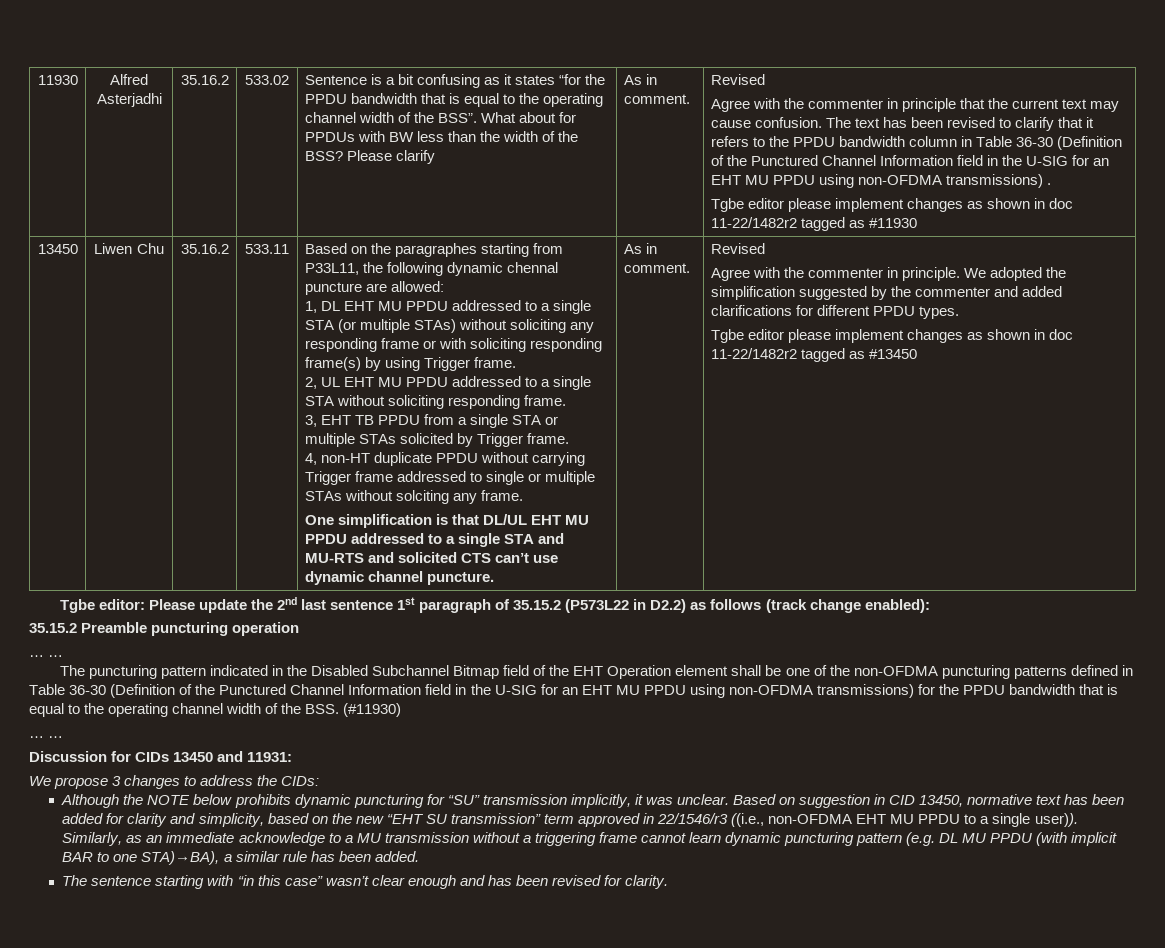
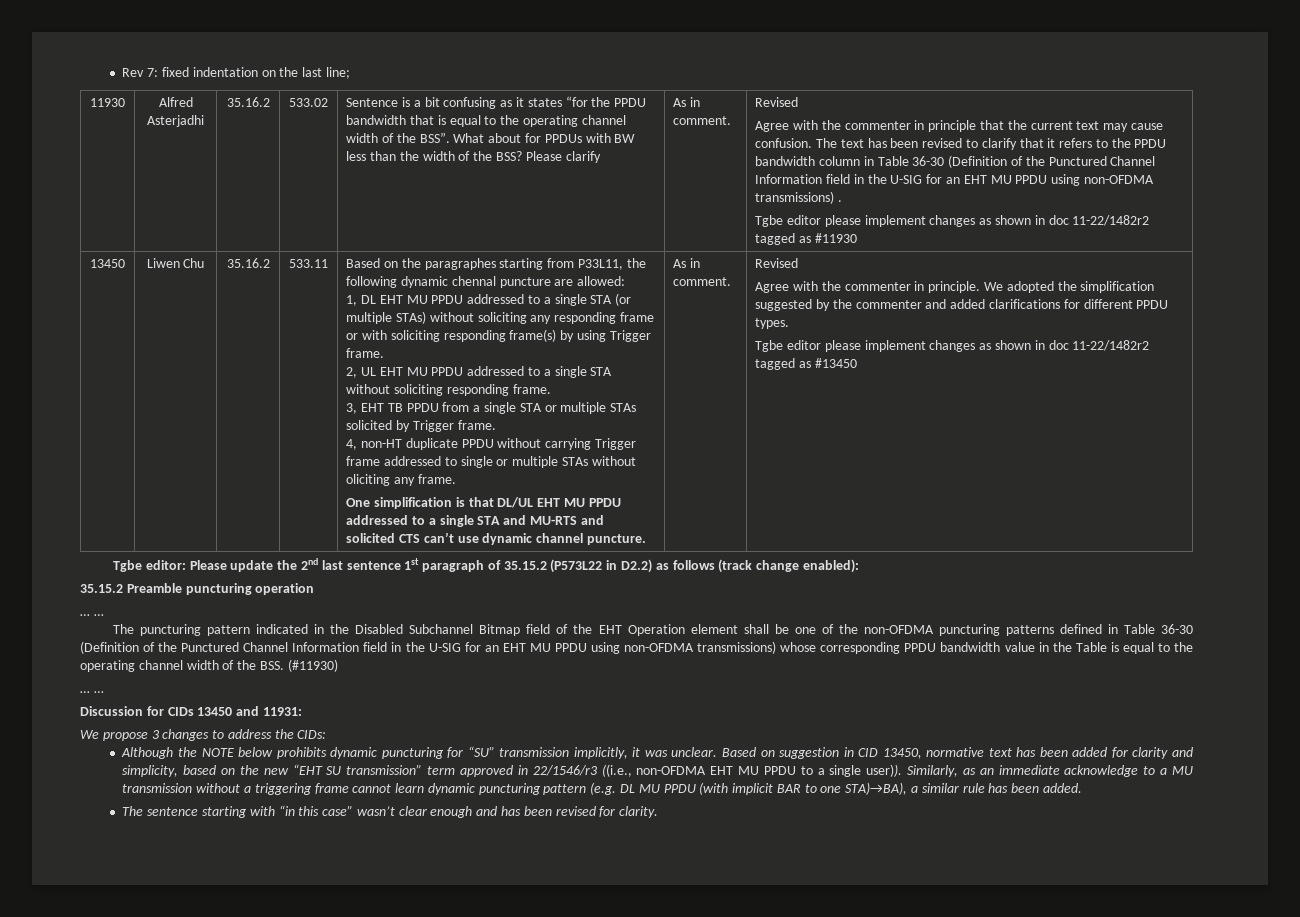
+ Rev 7: fixed indentation on the last line;
- 4, non-HT duplicate PPDU without carrying Trigger frame addressed to single or multiple STAs without solciting any frame.
+ 4, non-HT duplicate PPDU without carrying Trigger frame addressed to single or multiple STAs without oliciting any frame.
- The puncturing pattern indicated in the Disabled Subchannel Bitmap field of the EHT Operation element shall be one of the non-OFDMA puncturing patterns defined in Table 36-30 (Definition of the Punctured Channel Information field in the U-SIG for an EHT MU PPDU using non-OFDMA transmissions) for the PPDU bandwidth that is equal to the operating channel width of the BSS. (#11930)
+ The puncturing pattern indicated in the Disabled Subchannel Bitmap field of the EHT Operation element shall be one of the non-OFDMA puncturing patterns defined in Table 36-30 (Definition of the Punctured Channel Information field in the U-SIG for an EHT MU PPDU using non-OFDMA transmissions) whose corresponding PPDU bandwidth value in the Table is equal to the operating channel width of the BSS. (#11930)

